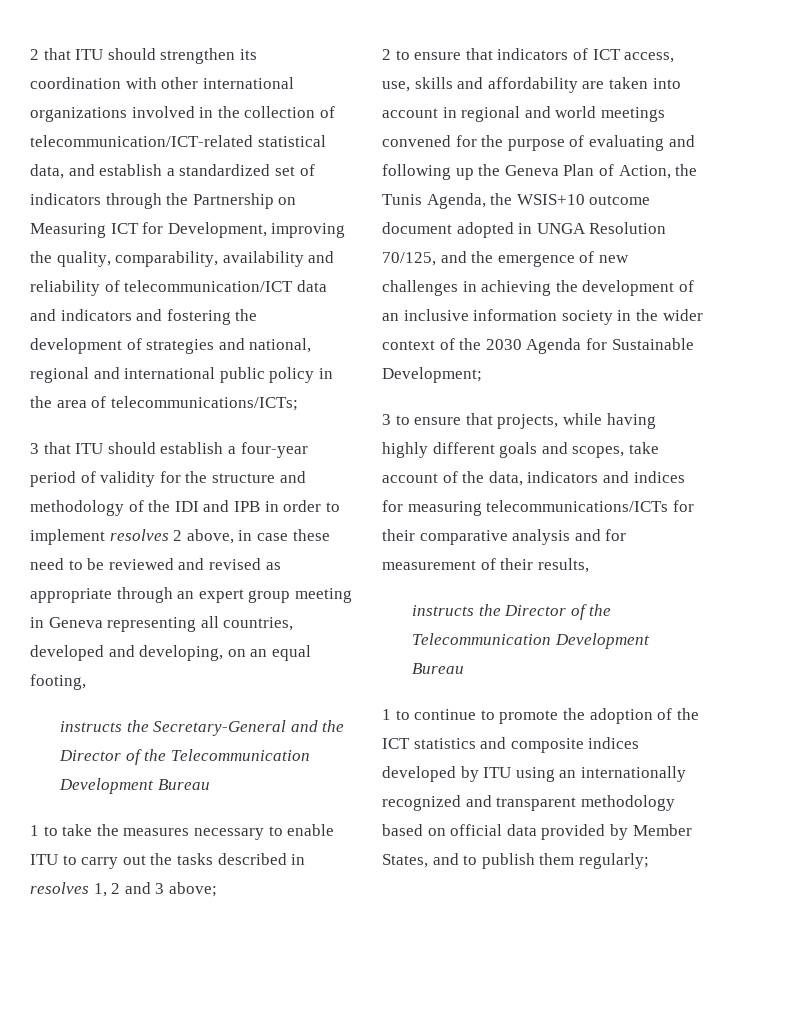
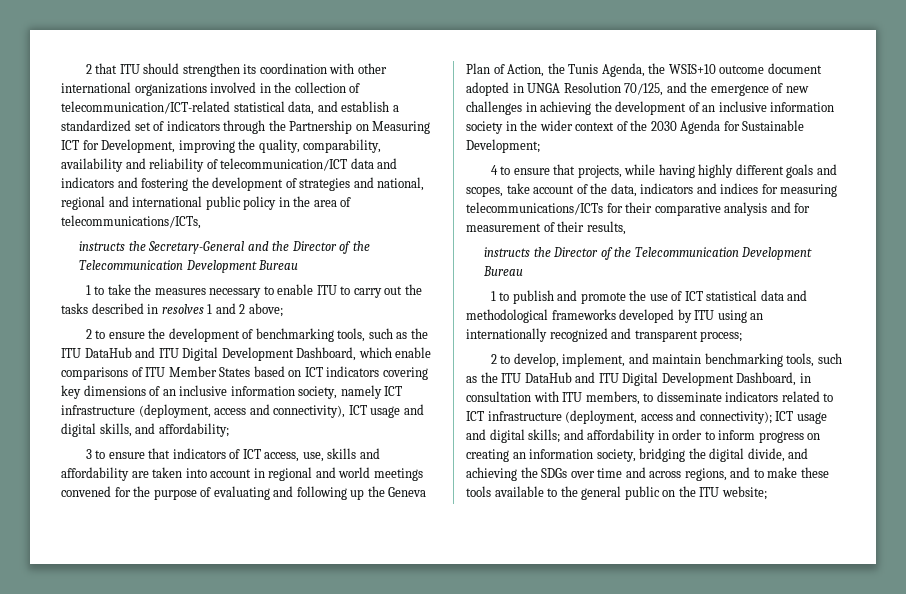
- 2 that ITU should strengthen its coordination with other international organizations involved in the collection of telecommunication/ICT-related statistical data, and establish a standardized set of indicators through the Partnership on Measuring ICT for Development, improving the quality, comparability, availability and reliability of telecommunication/ICT data and indicators and fostering the development of strategies and national, regional and international public policy in the area of telecommunications/ICTs;
- 3 that ITU should establish a four-year period of validity for the structure and methodology of the IDI and IPB in order to implement resolves 2 above, in case these need to be reviewed and revised as appropriate through an expert group meeting in Geneva representing all countries, developed and developing, on an equal footing,
+ 2 that ITU should strengthen its coordination with other international organizations involved in the collection of telecommunication/ICT-related statistical data, and establish a standardized set of indicators through the Partnership on Measuring ICT for Development, improving the quality, comparability, availability and reliability of telecommunication/ICT data and indicators and fostering the development of strategies and national, regional and international public policy in the area of telecommunications/ICTs,
- 1 to take the measures necessary to enable ITU to carry out the tasks described in resolves 1, 2 and 3 above;
+ 1 to take the measures necessary to enable ITU to carry out the tasks described in resolves 1 and 2 above;
- 2 to ensure that indicators of ICT access, use, skills and affordability are taken into account in regional and world meetings convened for the purpose of evaluating and following up the Geneva Plan of Action, the Tunis Agenda, the WSIS+10 outcome document adopted in UNGA Resolution 70/125, and the emergence of new challenges in achieving the development of an inclusive information society in the wider context of the 2030 Agenda for Sustainable Development;
+ 2 to ensure the development of benchmarking tools, such as the ITU DataHub and ITU Digital Development Dashboard, which enable comparisons of ITU Member States based on ICT indicators covering key dimensions of an inclusive information society, namely ICT infrastructure (deployment, access and connectivity), ICT usage and digital skills, and affordability;
+ 3 to ensure that indicators of ICT access, use, skills and affordability are taken into account in regional and world meetings convened for the purpose of evaluating and following up the Geneva Plan of Action, the Tunis Agenda, the WSIS+10 outcome document adopted in UNGA Resolution 70/125, and the emergence of new challenges in achieving the development of an inclusive information society in the wider context of the 2030 Agenda for Sustainable Development;
- 3 to ensure that projects, while having highly different goals and scopes, take account of the data, indicators and indices for measuring telecommunications/ICTs for their comparative analysis and for measurement of their results,
+ 4 to ensure that projects, while having highly different goals and scopes, take account of the data, indicators and indices for measuring telecommunications/ICTs for their comparative analysis and for measurement of their results,
- 1 to continue to promote the adoption of the ICT statistics and composite indices developed by ITU using an internationally recognized and transparent methodology based on official data provided by Member States, and to publish them regularly;
+ 1 to publish and promote the use of ICT statistical data and methodological frameworks developed by ITU using an internationally recognized and transparent process;
+ 2 to develop, implement, and maintain benchmarking tools, such as the ITU DataHub and ITU Digital Development Dashboard, in consultation with ITU members, to disseminate indicators related to ICT infrastructure (deployment, access and connectivity); ICT usage and digital skills; and affordability in order to inform progress on creating an information society, bridging the digital divide, and achieving the SDGs over time and across regions, and to make these tools available to the general public on the ITU website;

